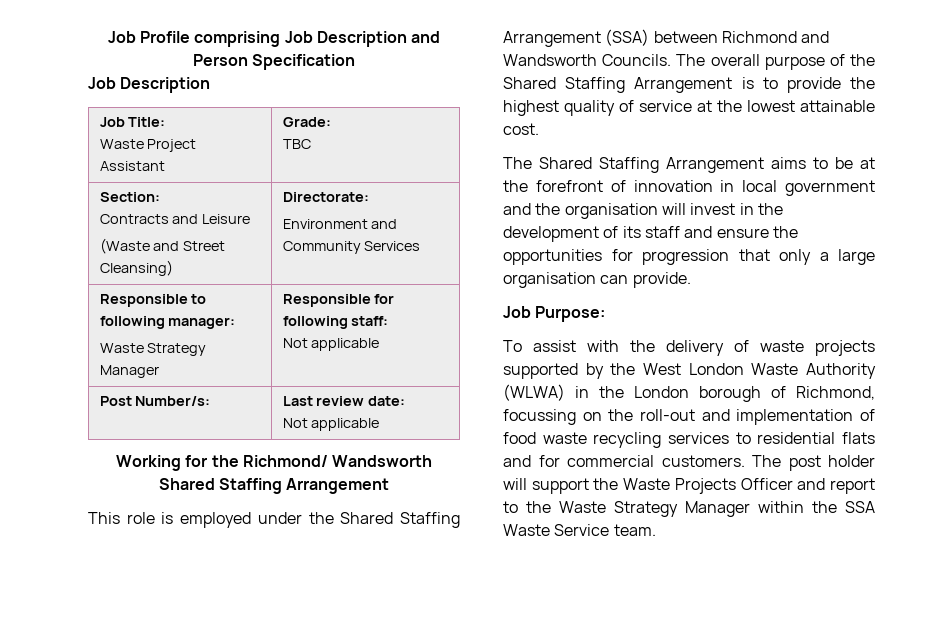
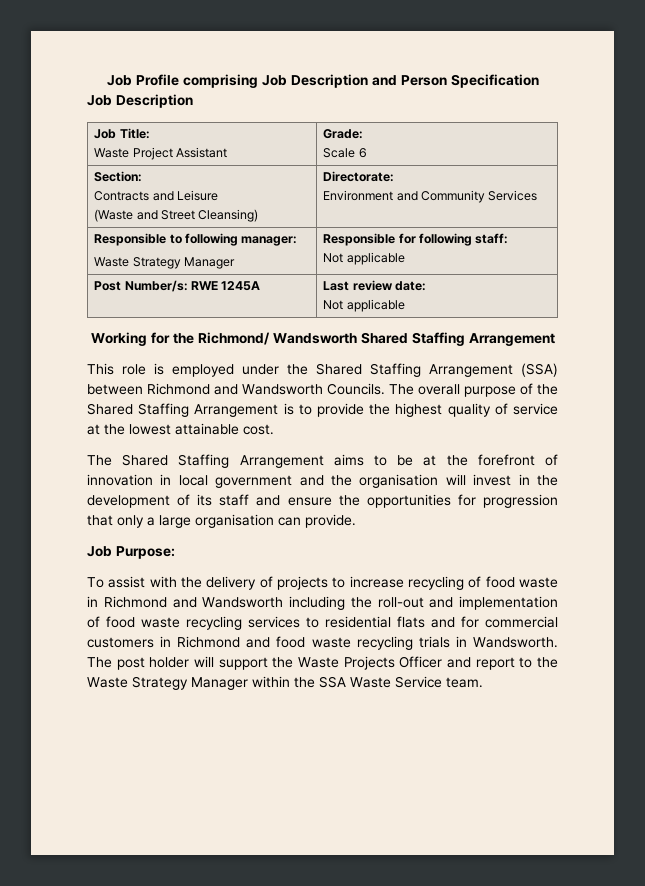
  Job Title:
  Waste Project Assistant | Grade:
- TBC
+ Scale 6
- Post Number/s: | Last review date:
+ Post Number/s: RWE 1245A | Last review date:
- To assist with the delivery of waste projects supported by the West London Waste Authority (WLWA) in the London borough of Richmond, focussing on the roll-out and implementation of food waste recycling services to residential flats and for commercial customers.
+ To assist with the delivery of projects to increase recycling of food waste in Richmond and Wandsworth including the roll-out and implementation of food waste recycling services to residential flats and for commercial customers in Richmond and food waste recycling trials in Wandsworth.

